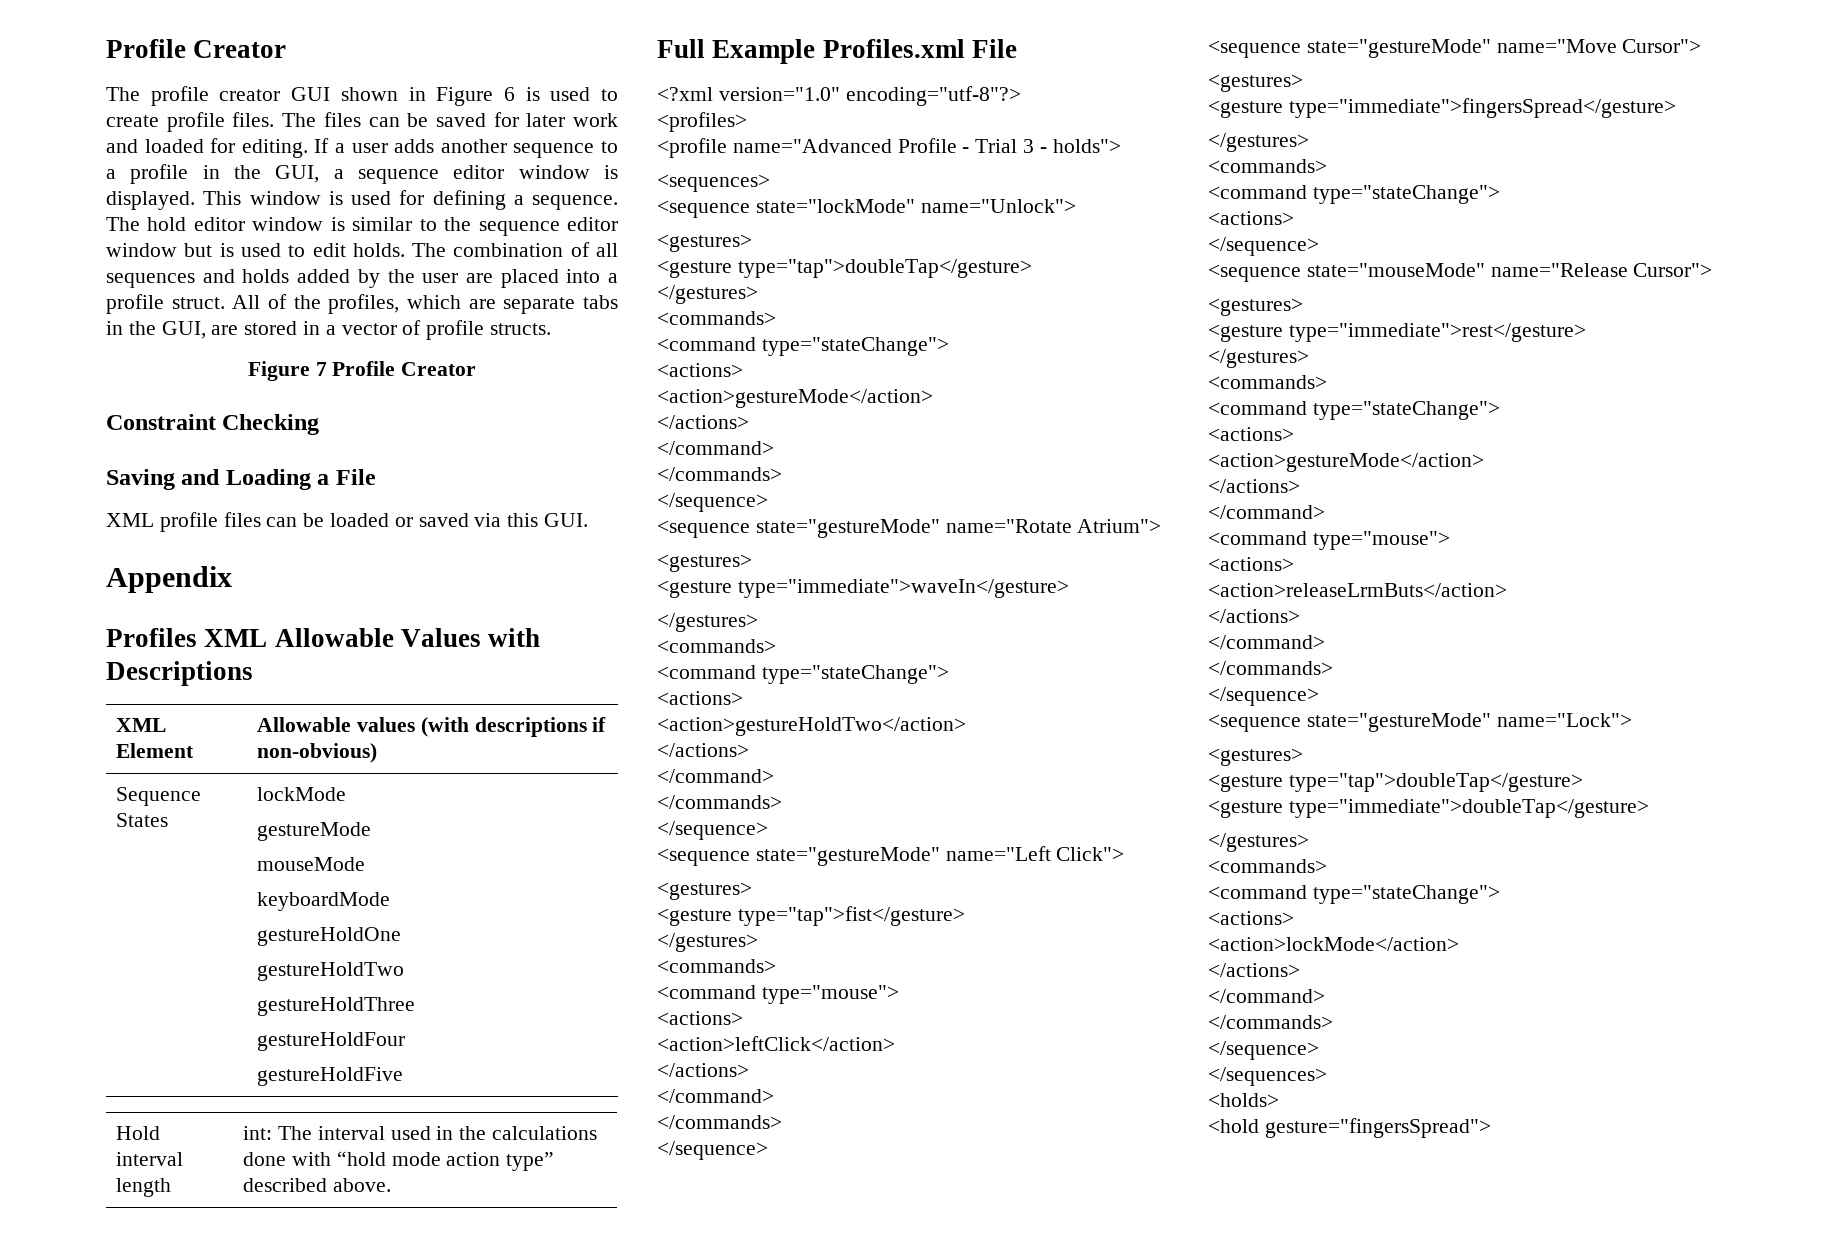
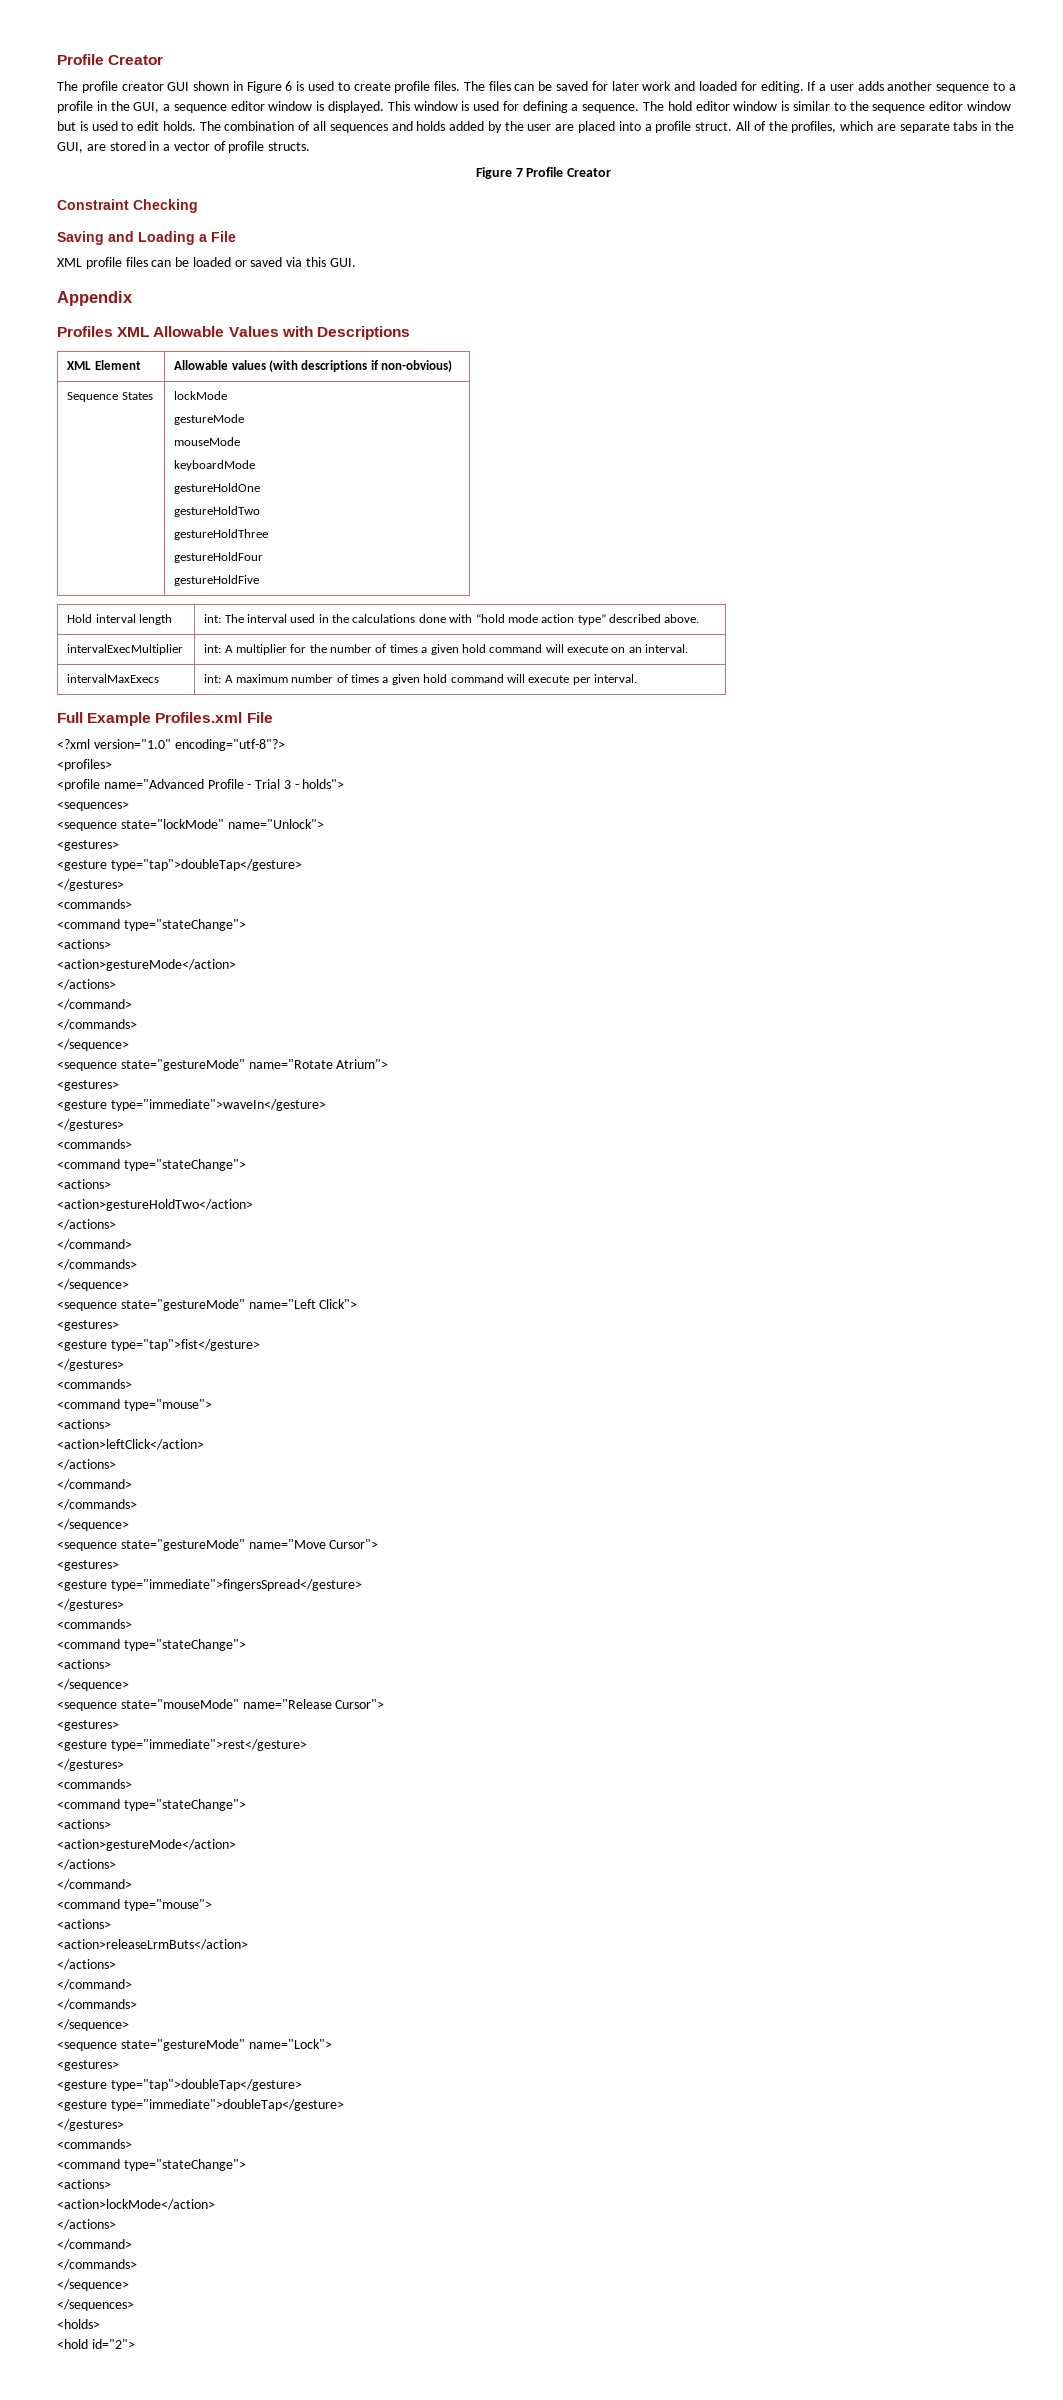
+ intervalExecMultiplier | int: A multiplier for the number of times a given hold command will execute on an interval.
+ intervalMaxExecs | int: A maximum number of times a given hold command will execute per interval.
- <hold gesture="fingersSpread">
+ <hold id="2">

